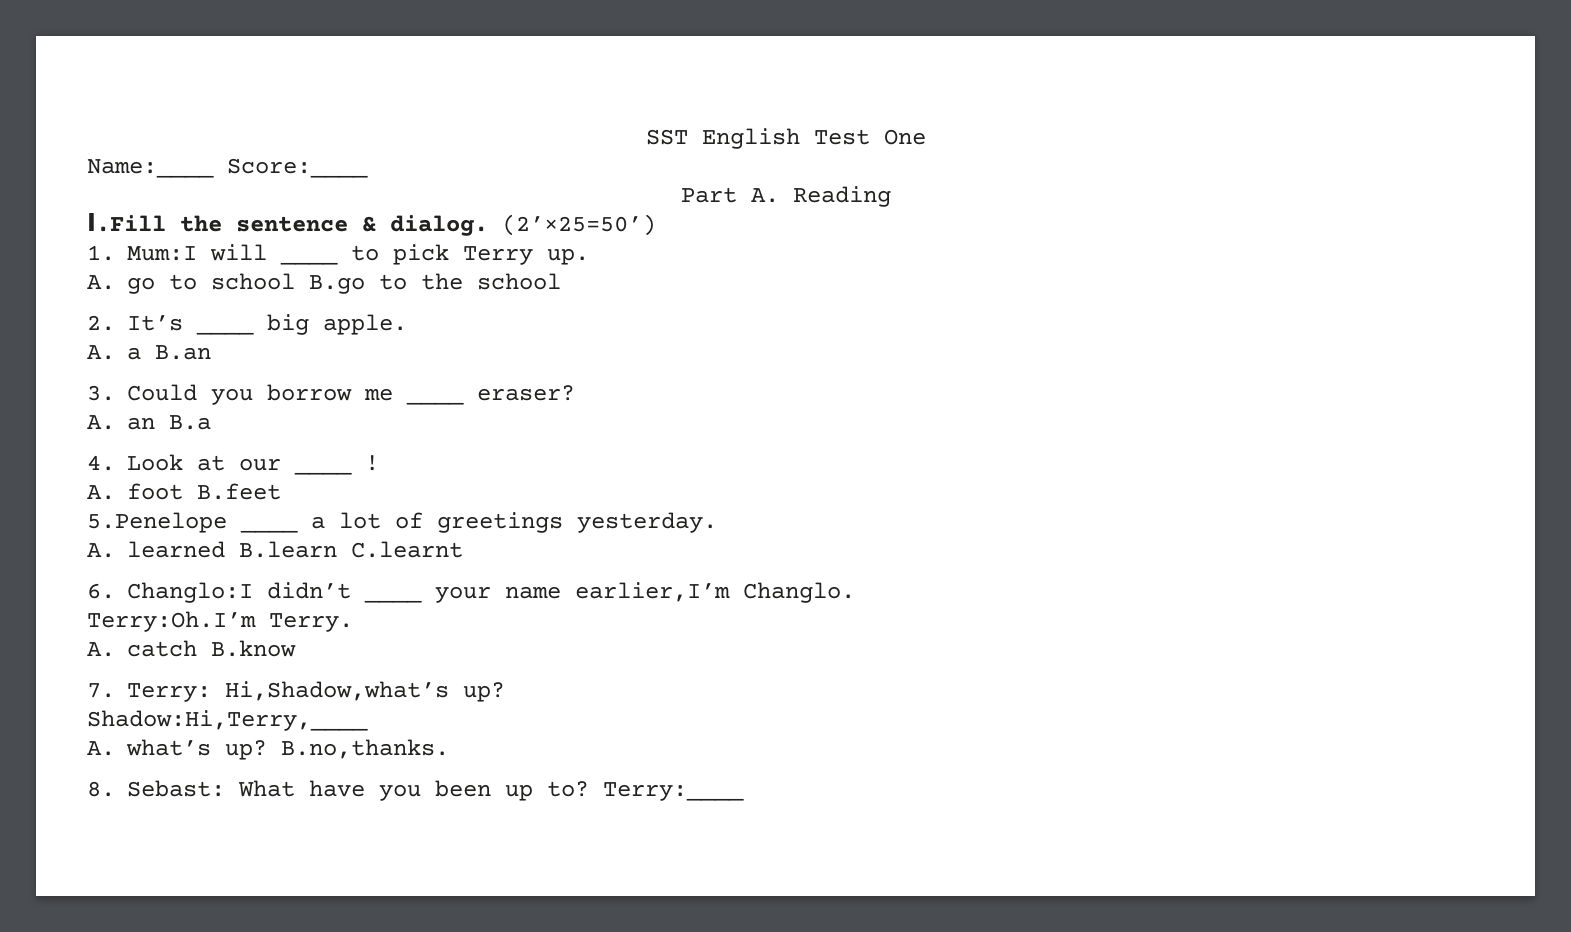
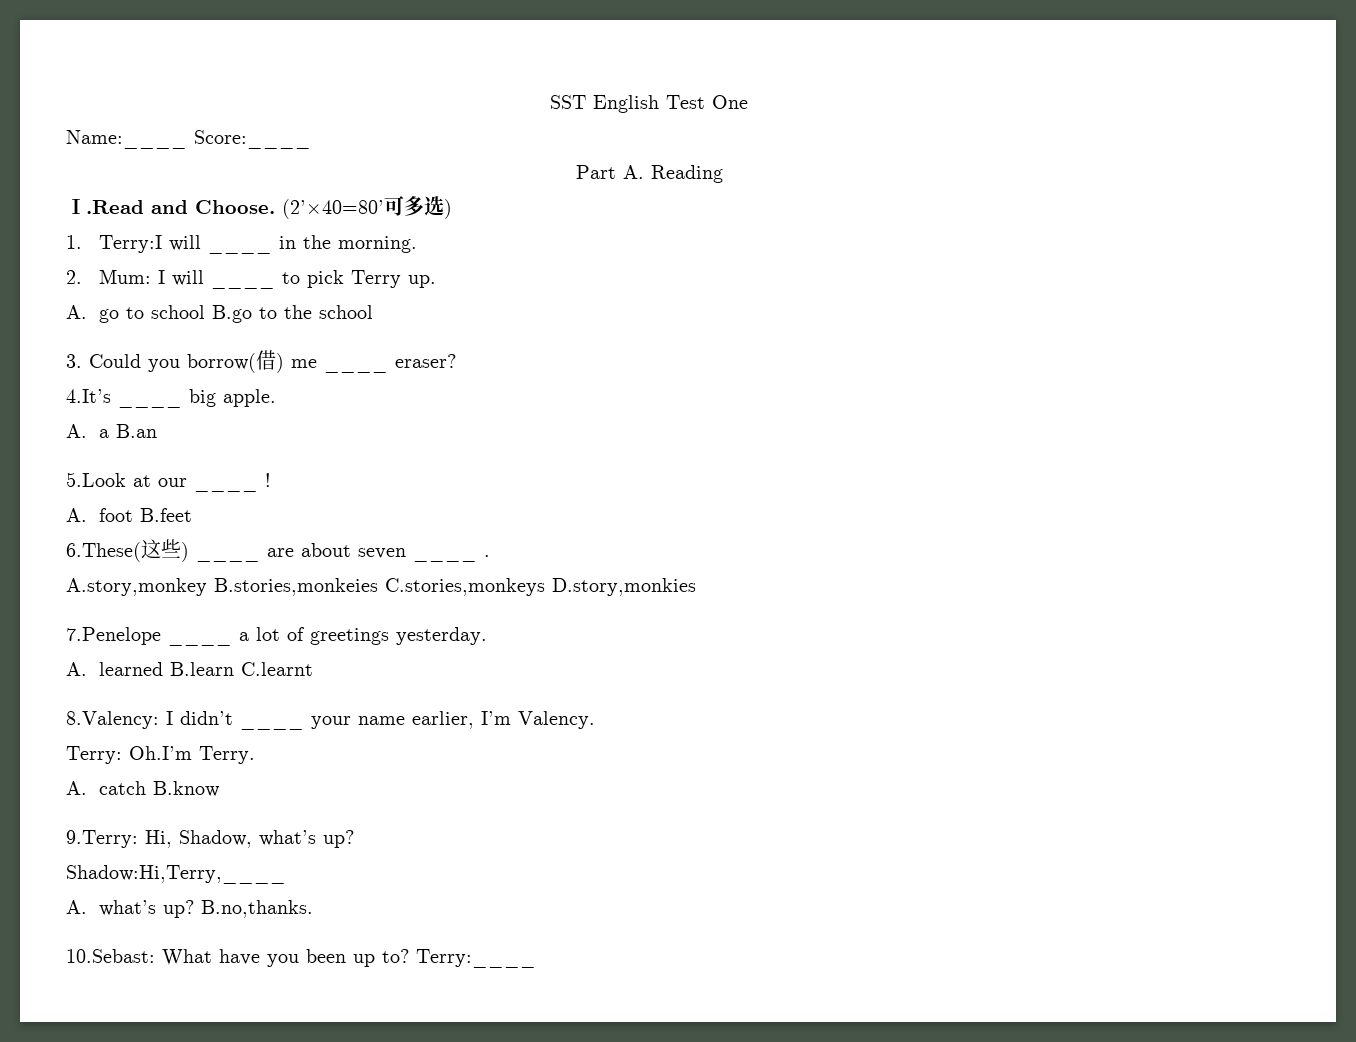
- Ⅰ.Fill the sentence & dialog. (2’×25=50’)
- 1. Mum:I will ____ to pick Terry up.
+ Ⅰ.Read and Choose. (2’×40=80’可多选)
+ 1. Terry:I will ____ in the morning.
+ 2. Mum: I will ____ to pick Terry up.
- 2. It’s ____ big apple.
+ 3. Could you borrow(借) me ____ eraser?
+ 4.It’s ____ big apple.
- 3. Could you borrow me ____ eraser?
- A. an B.a
- 4. Look at our ____ !
+ 5.Look at our ____ !
- 5.Penelope ____ a lot of greetings yesterday.
+ 6.These(这些) ____ are about seven ____ .
+ A.story,monkey B.stories,monkeies C.stories,monkeys D.story,monkies
+ 7.Penelope ____ a lot of greetings yesterday.
- 6. Changlo:I didn’t ____ your name earlier,I’m Changlo.
- Terry:Oh.I’m Terry.
+ 8.Valency: I didn’t ____ your name earlier, I’m Valency.
+ Terry: Oh.I’m Terry.
- 7. Terry: Hi,Shadow,what’s up?
+ 9.Terry: Hi, Shadow, what’s up?
- 8. Sebast: What have you been up to?
+ 10.Sebast: What have you been up to?

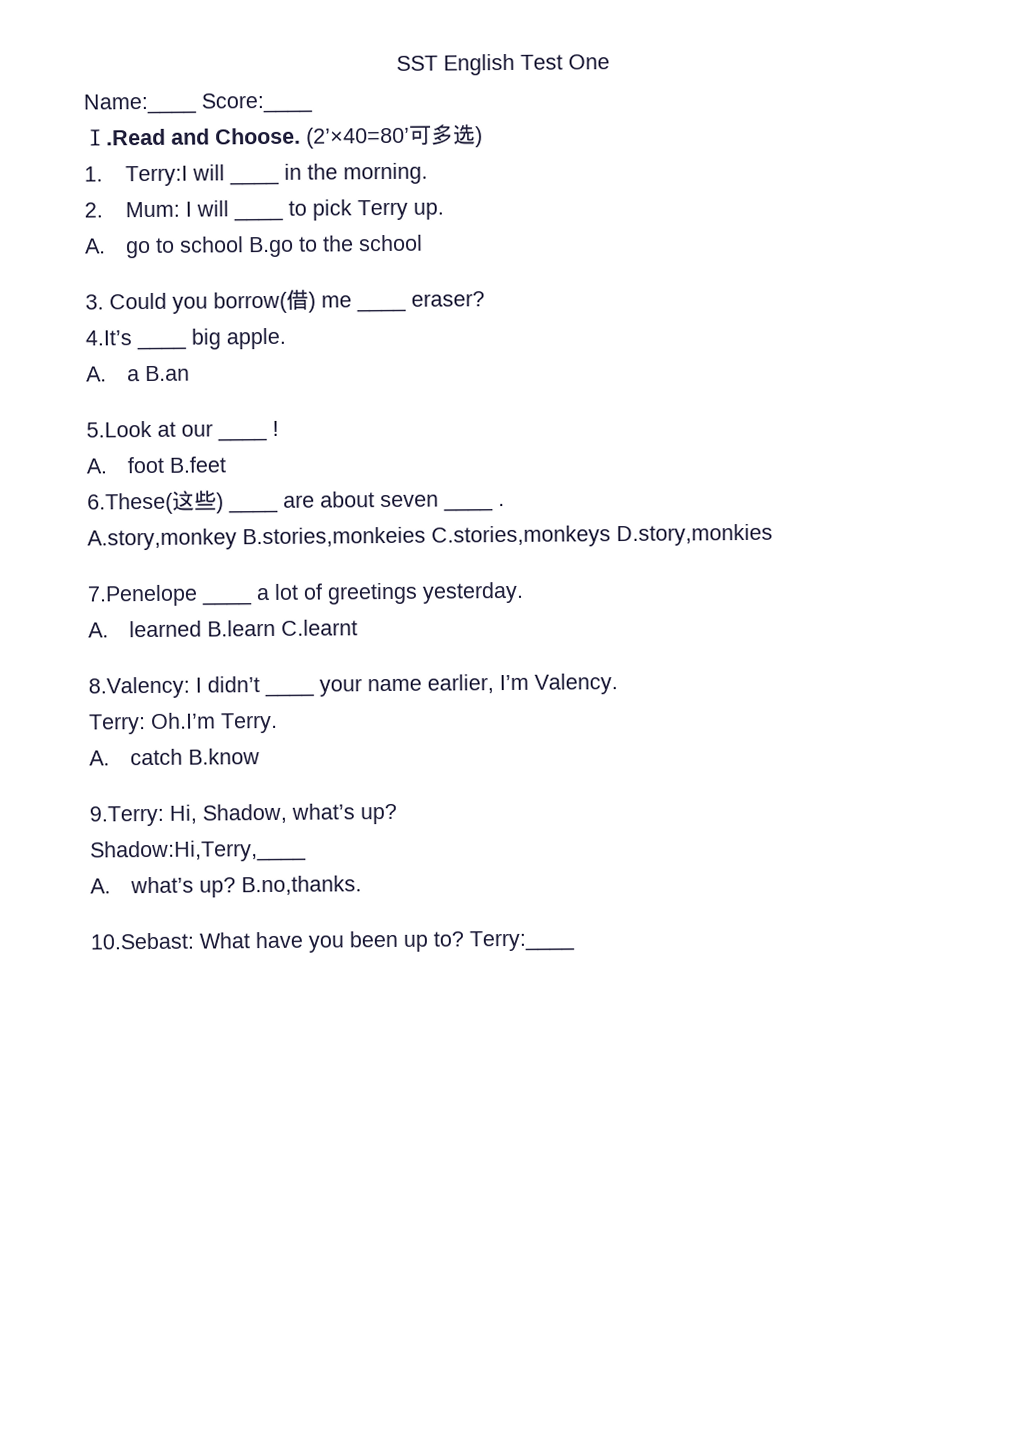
- Part A. Reading

